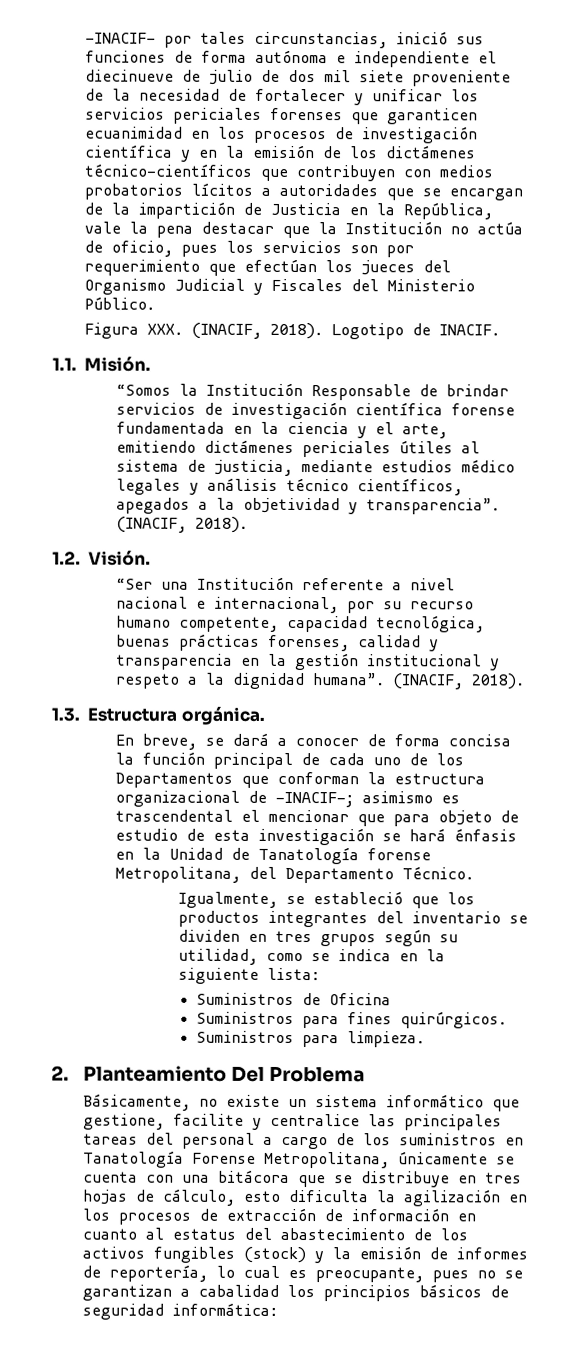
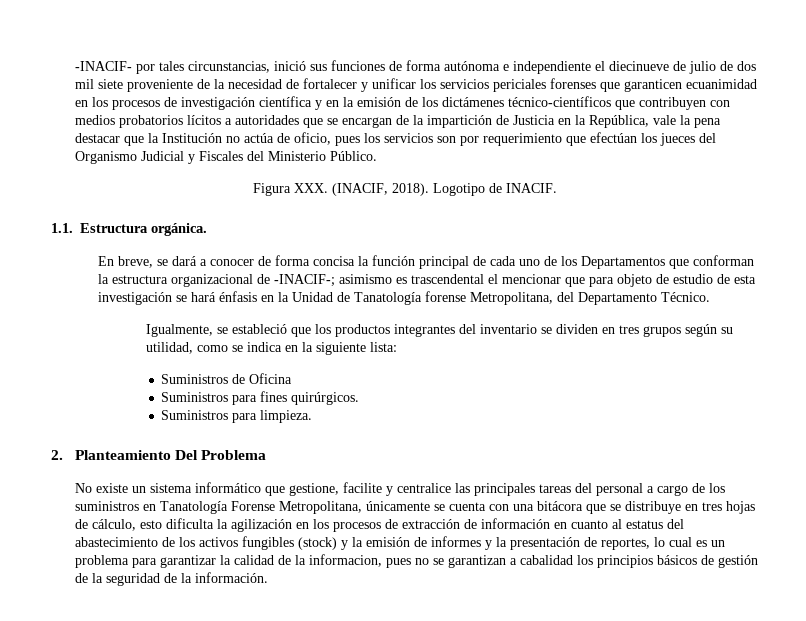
- 1.1. Misión.
- “Somos la Institución Responsable de brindar servicios de investigación científica forense fundamentada en la ciencia y el arte, emitiendo dictámenes periciales útiles al sistema de justicia, mediante estudios médico legales y análisis técnico científicos, apegados a la objetividad y transparencia”. (INACIF, 2018).
- 1.2. Visión.
- “Ser una Institución referente a nivel nacional e internacional, por su recurso humano competente, capacidad tecnológica, buenas prácticas forenses, calidad y transparencia en la gestión institucional y respeto a la dignidad humana”. (INACIF, 2018).
- 1.3. Estructura orgánica.
+ 1.1. Estructura orgánica.
- Básicamente, no existe un sistema informático que gestione, facilite y centralice las principales tareas del personal a cargo de los suministros en Tanatología Forense Metropolitana, únicamente se cuenta con una bitácora que se distribuye en tres hojas de cálculo, esto dificulta la agilización en los procesos de extracción de información en cuanto al estatus del abastecimiento de los activos fungibles (stock) y la emisión de informes de reportería, lo cual es preocupante, pues no se garantizan a cabalidad los principios básicos de seguridad informática:
+ No existe un sistema informático que gestione, facilite y centralice las principales tareas del personal a cargo de los suministros en Tanatología Forense Metropolitana, únicamente se cuenta con una bitácora que se distribuye en tres hojas de cálculo, esto dificulta la agilización en los procesos de extracción de información en cuanto al estatus del abastecimiento de los activos fungibles (stock) y la emisión de informes y la presentación de reportes, lo cual es un problema para garantizar la calidad de la informacion, pues no se garantizan a cabalidad los principios básicos de gestión de la seguridad de la información.

